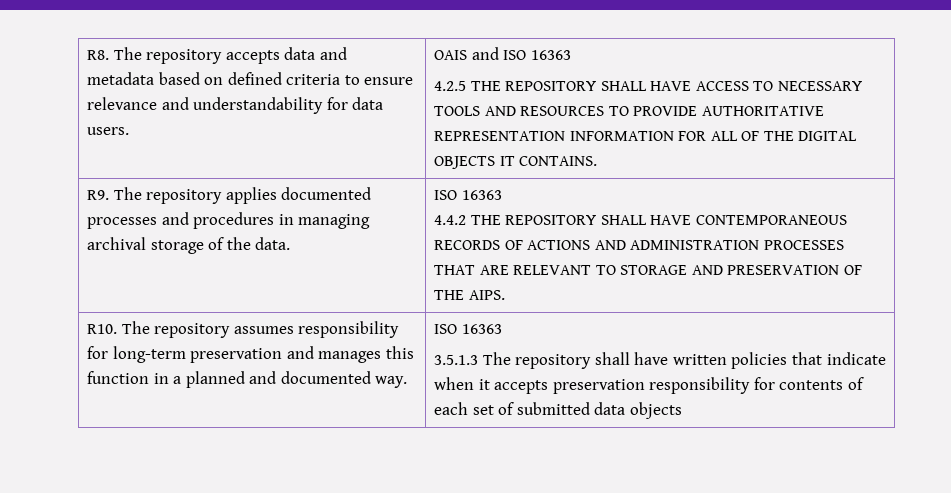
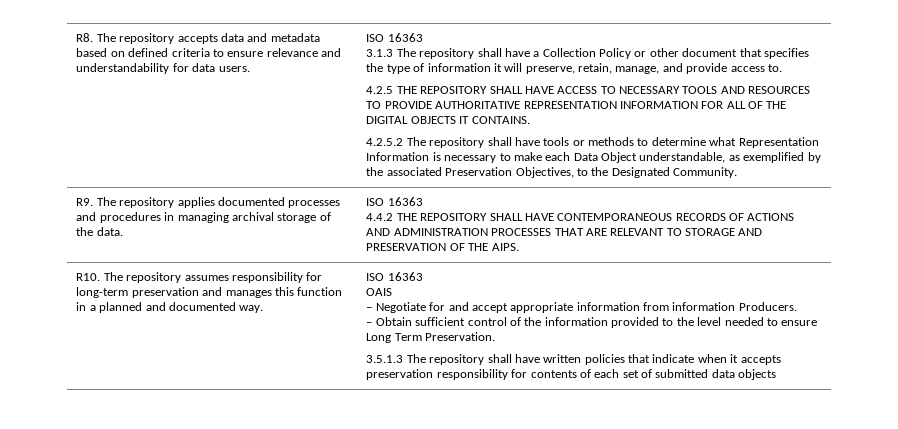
- R8. The repository accepts data and metadata based on defined criteria to ensure relevance and understandability for data users. | OAIS and ISO 16363
+ R8. The repository accepts data and metadata based on defined criteria to ensure relevance and understandability for data users. | ISO 16363
+ 3.1.3 The repository shall have a Collection Policy or other document that specifies the type of information it will preserve, retain, manage, and provide access to.
+ 4.2.5.2 The repository shall have tools or methods to determine what Representation Information is necessary to make each Data Object understandable, as exemplified by the associated Preservation Objectives, to the Designated Community.
+ OAIS
+ – Negotiate for and accept appropriate information from information Producers.
+ – Obtain sufficient control of the information provided to the level needed to ensure Long Term Preservation.

